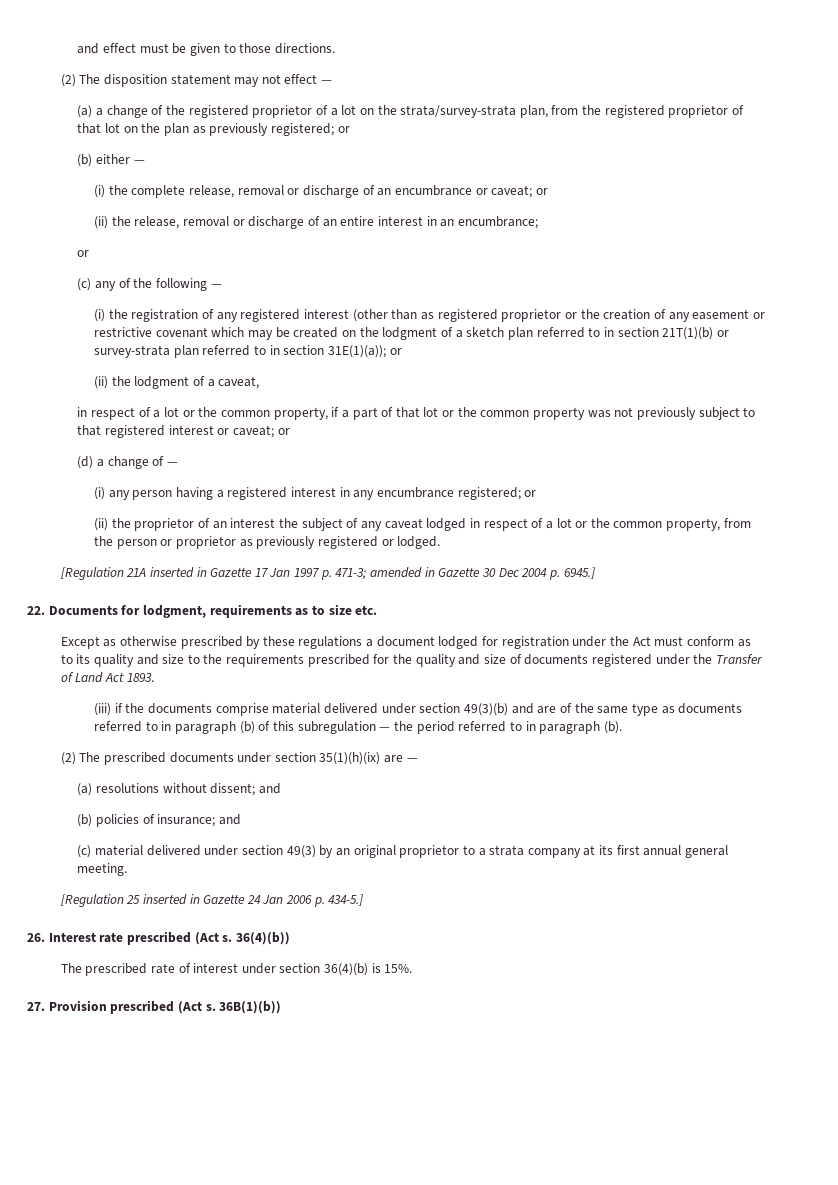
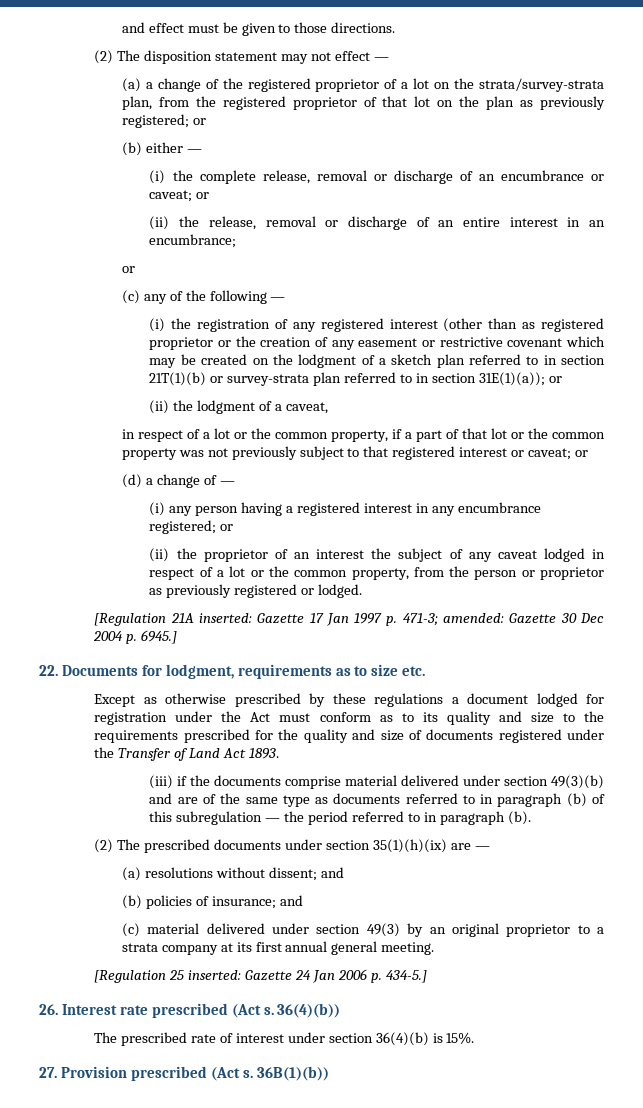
- [Regulation 21A inserted in Gazette 17 Jan 1997 p. 471-3; amended in Gazette 30 Dec 2004 p. 6945.]
+ [Regulation 21A inserted: Gazette 17 Jan 1997 p. 471-3; amended: Gazette 30 Dec 2004 p. 6945.]
- [Regulation 25 inserted in Gazette 24 Jan 2006 p. 434-5.]
+ [Regulation 25 inserted: Gazette 24 Jan 2006 p. 434-5.]

